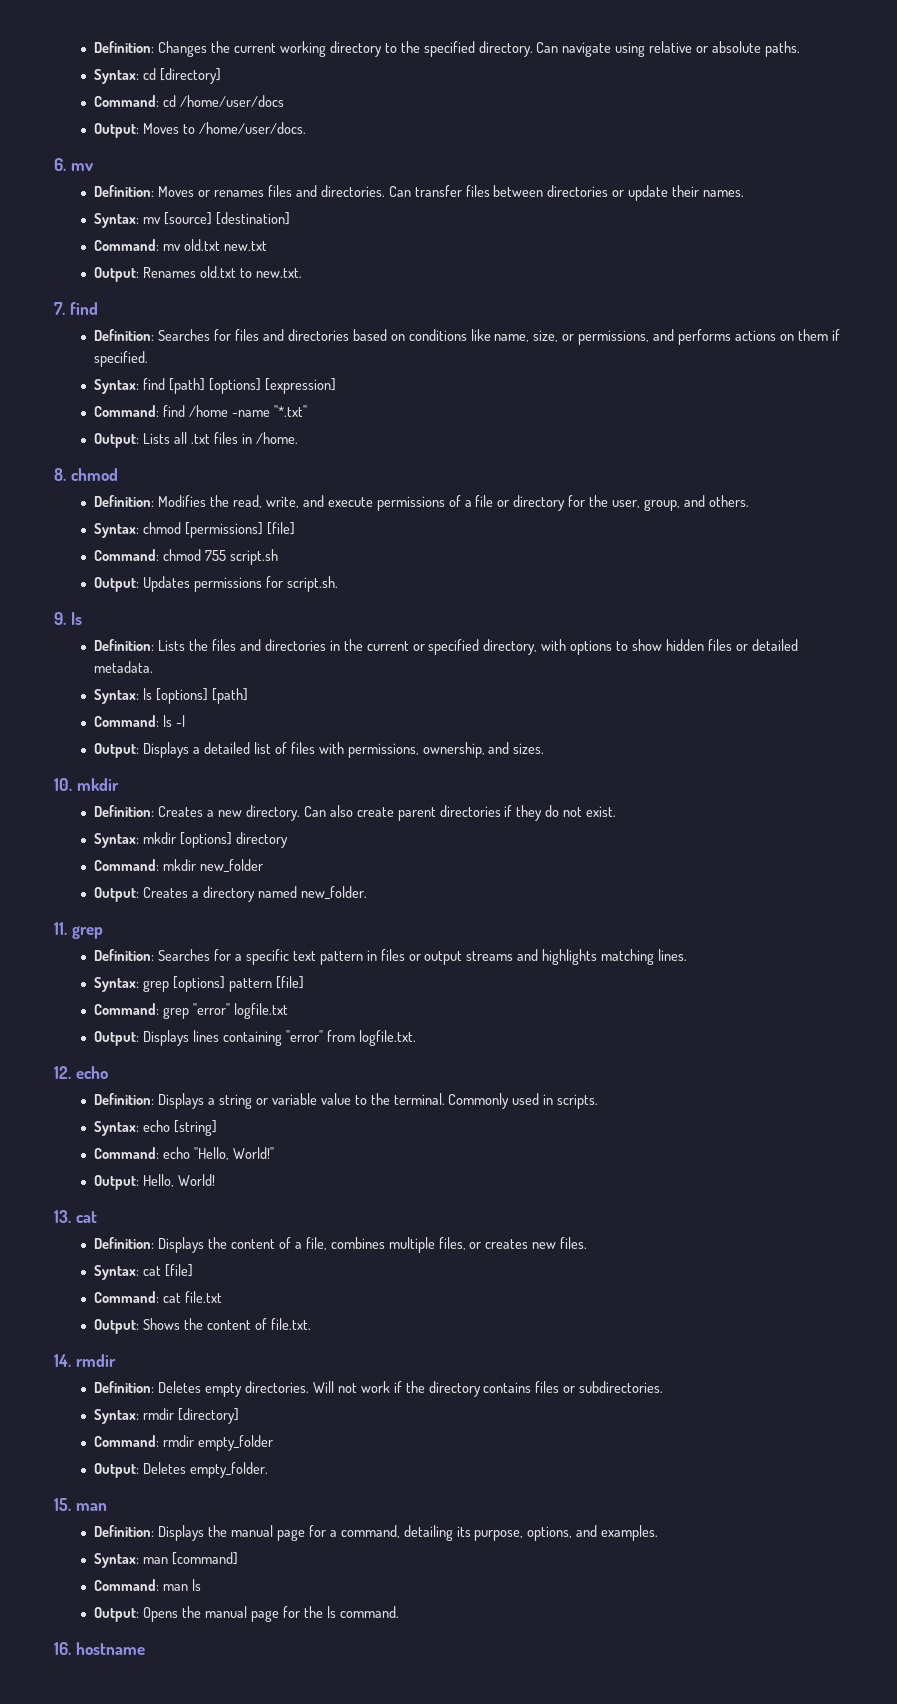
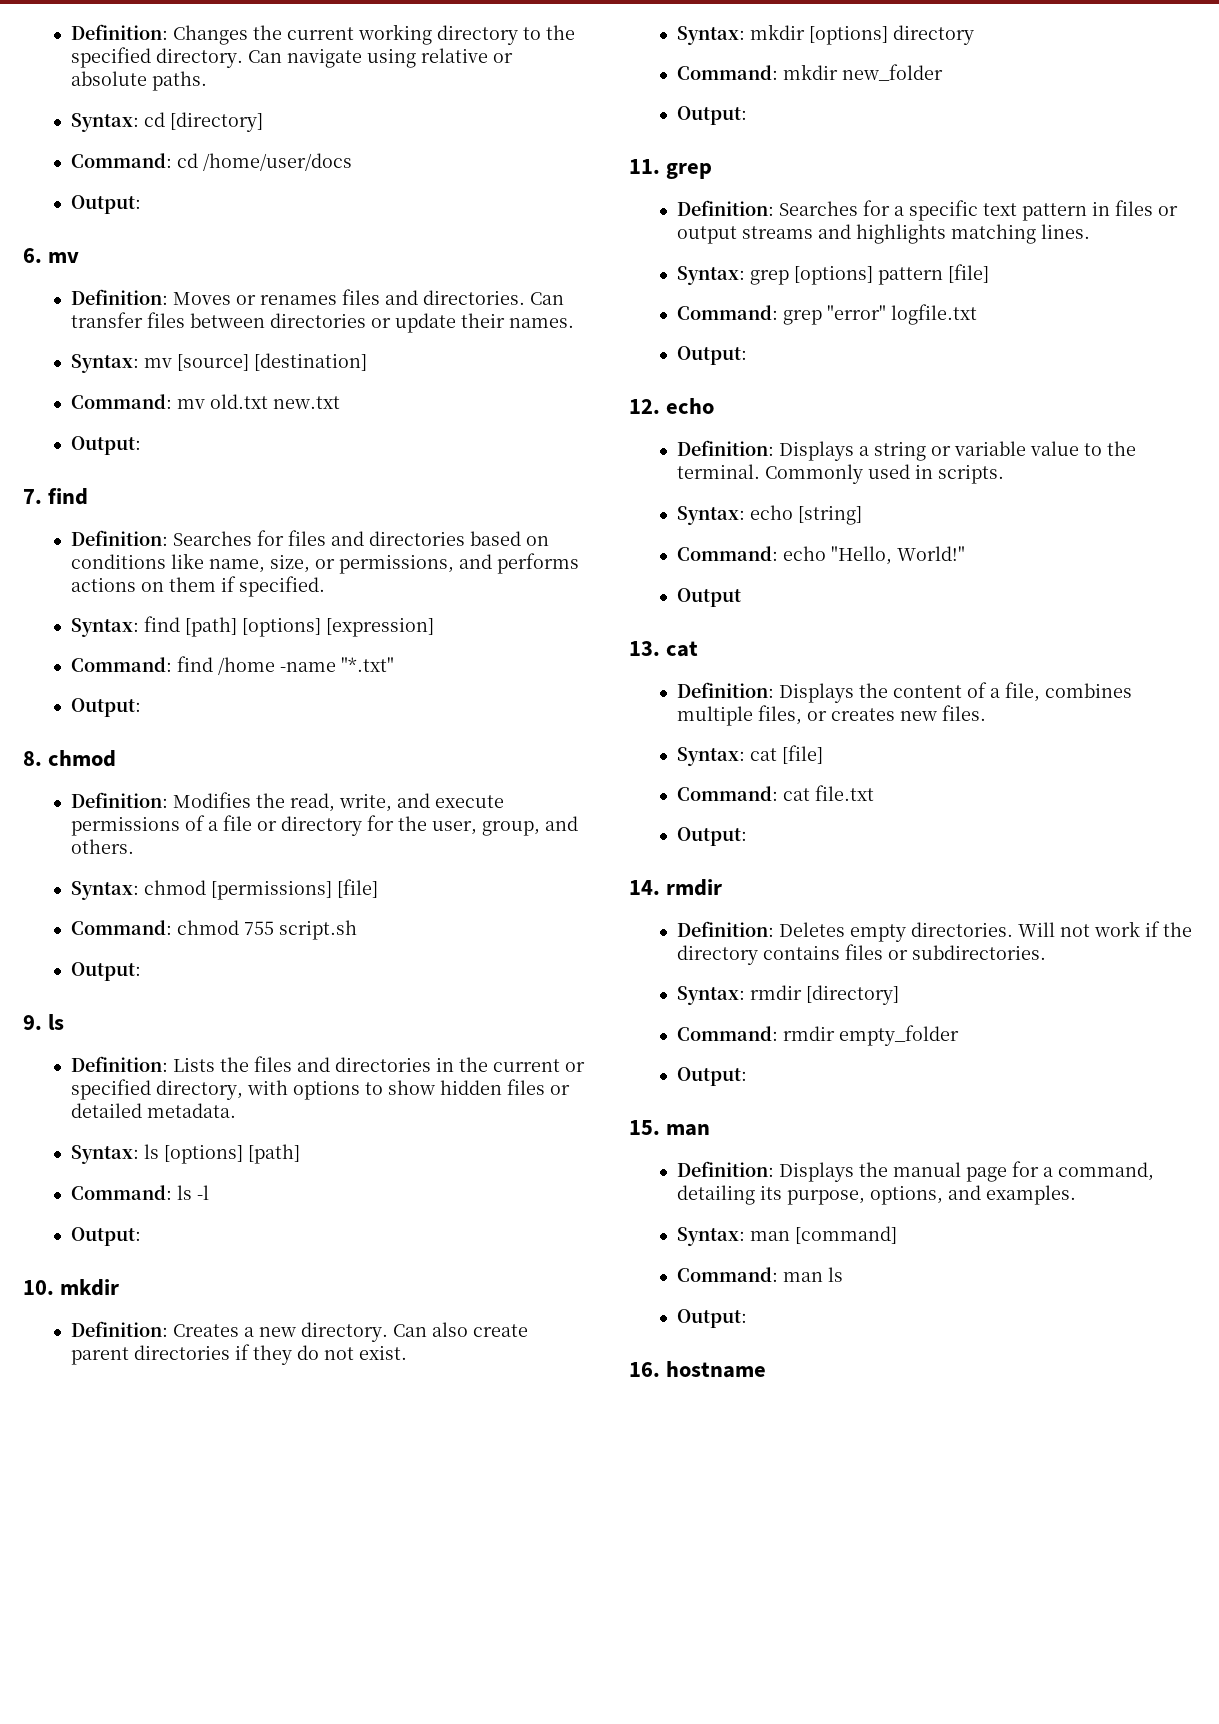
  Command: cd /home/user/docs
- Output: Moves to /home/user/docs.
+ Output:
  Command: mv old.txt new.txt
- Output: Renames old.txt to new.txt.
+ Output:
  Command: find /home -name "*.txt"
- Output: Lists all .txt files in /home.
+ Output:
  Command: chmod 755 script.sh
- Output: Updates permissions for script.sh.
+ Output:
  Command: ls -l
- Output: Displays a detailed list of files with permissions, ownership, and sizes.
+ Output:
  Command: mkdir new_folder
- Output: Creates a directory named new_folder.
+ Output:
  Command: grep "error" logfile.txt
- Output: Displays lines containing "error" from logfile.txt.
+ Output:
- Output: Hello, World!
+ Output
  Command: cat file.txt
- Output: Shows the content of file.txt.
+ Output:
  Command: rmdir empty_folder
- Output: Deletes empty_folder.
+ Output:
  Command: man ls
- Output: Opens the manual page for the ls command.
+ Output:

